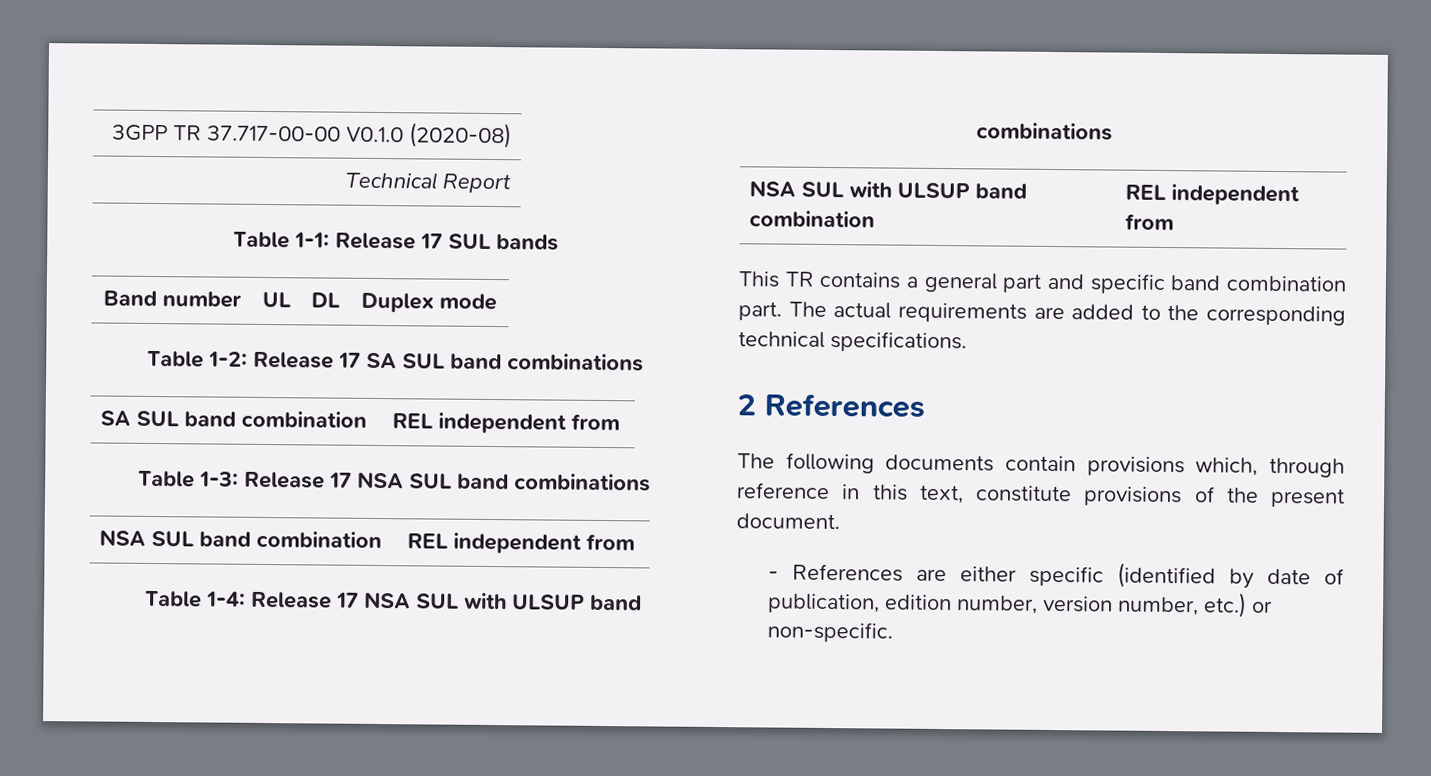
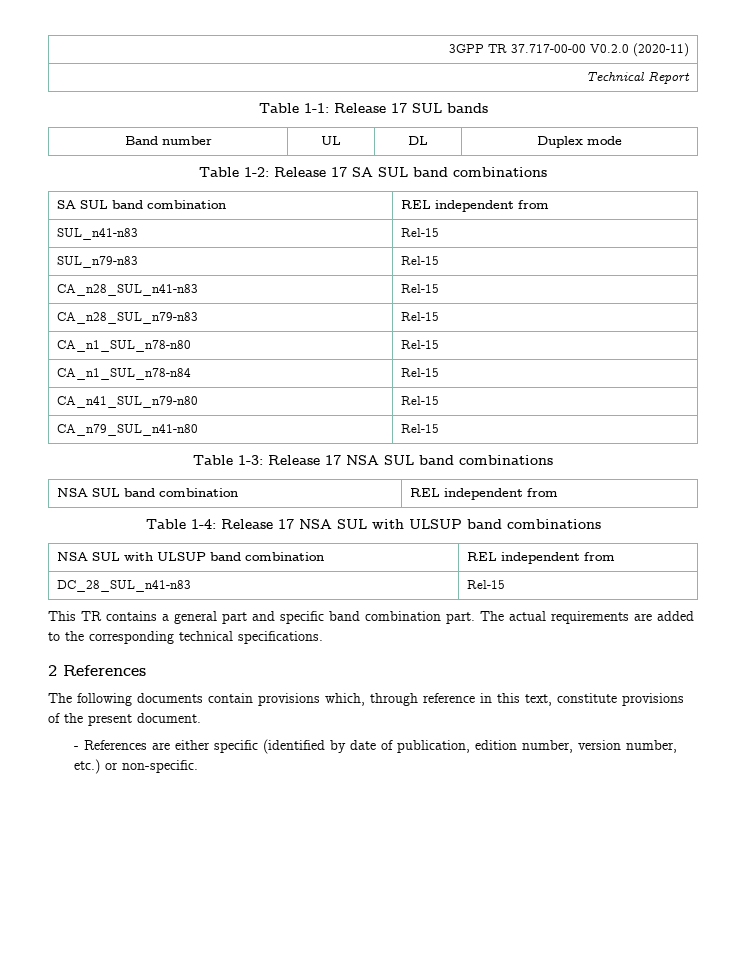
- 3GPP TR 37.717-00-00 V0.1.0 (2020-08)
+ 3GPP TR 37.717-00-00 V0.2.0 (2020-11)
+ SUL_n41-n83 | Rel-15
+ SUL_n79-n83 | Rel-15
+ CA_n28_SUL_n41-n83 | Rel-15
+ CA_n28_SUL_n79-n83 | Rel-15
+ CA_n1_SUL_n78-n80 | Rel-15
+ CA_n1_SUL_n78-n84 | Rel-15
+ CA_n41_SUL_n79-n80 | Rel-15
+ CA_n79_SUL_n41-n80 | Rel-15
+ DC_28_SUL_n41-n83 | Rel-15

